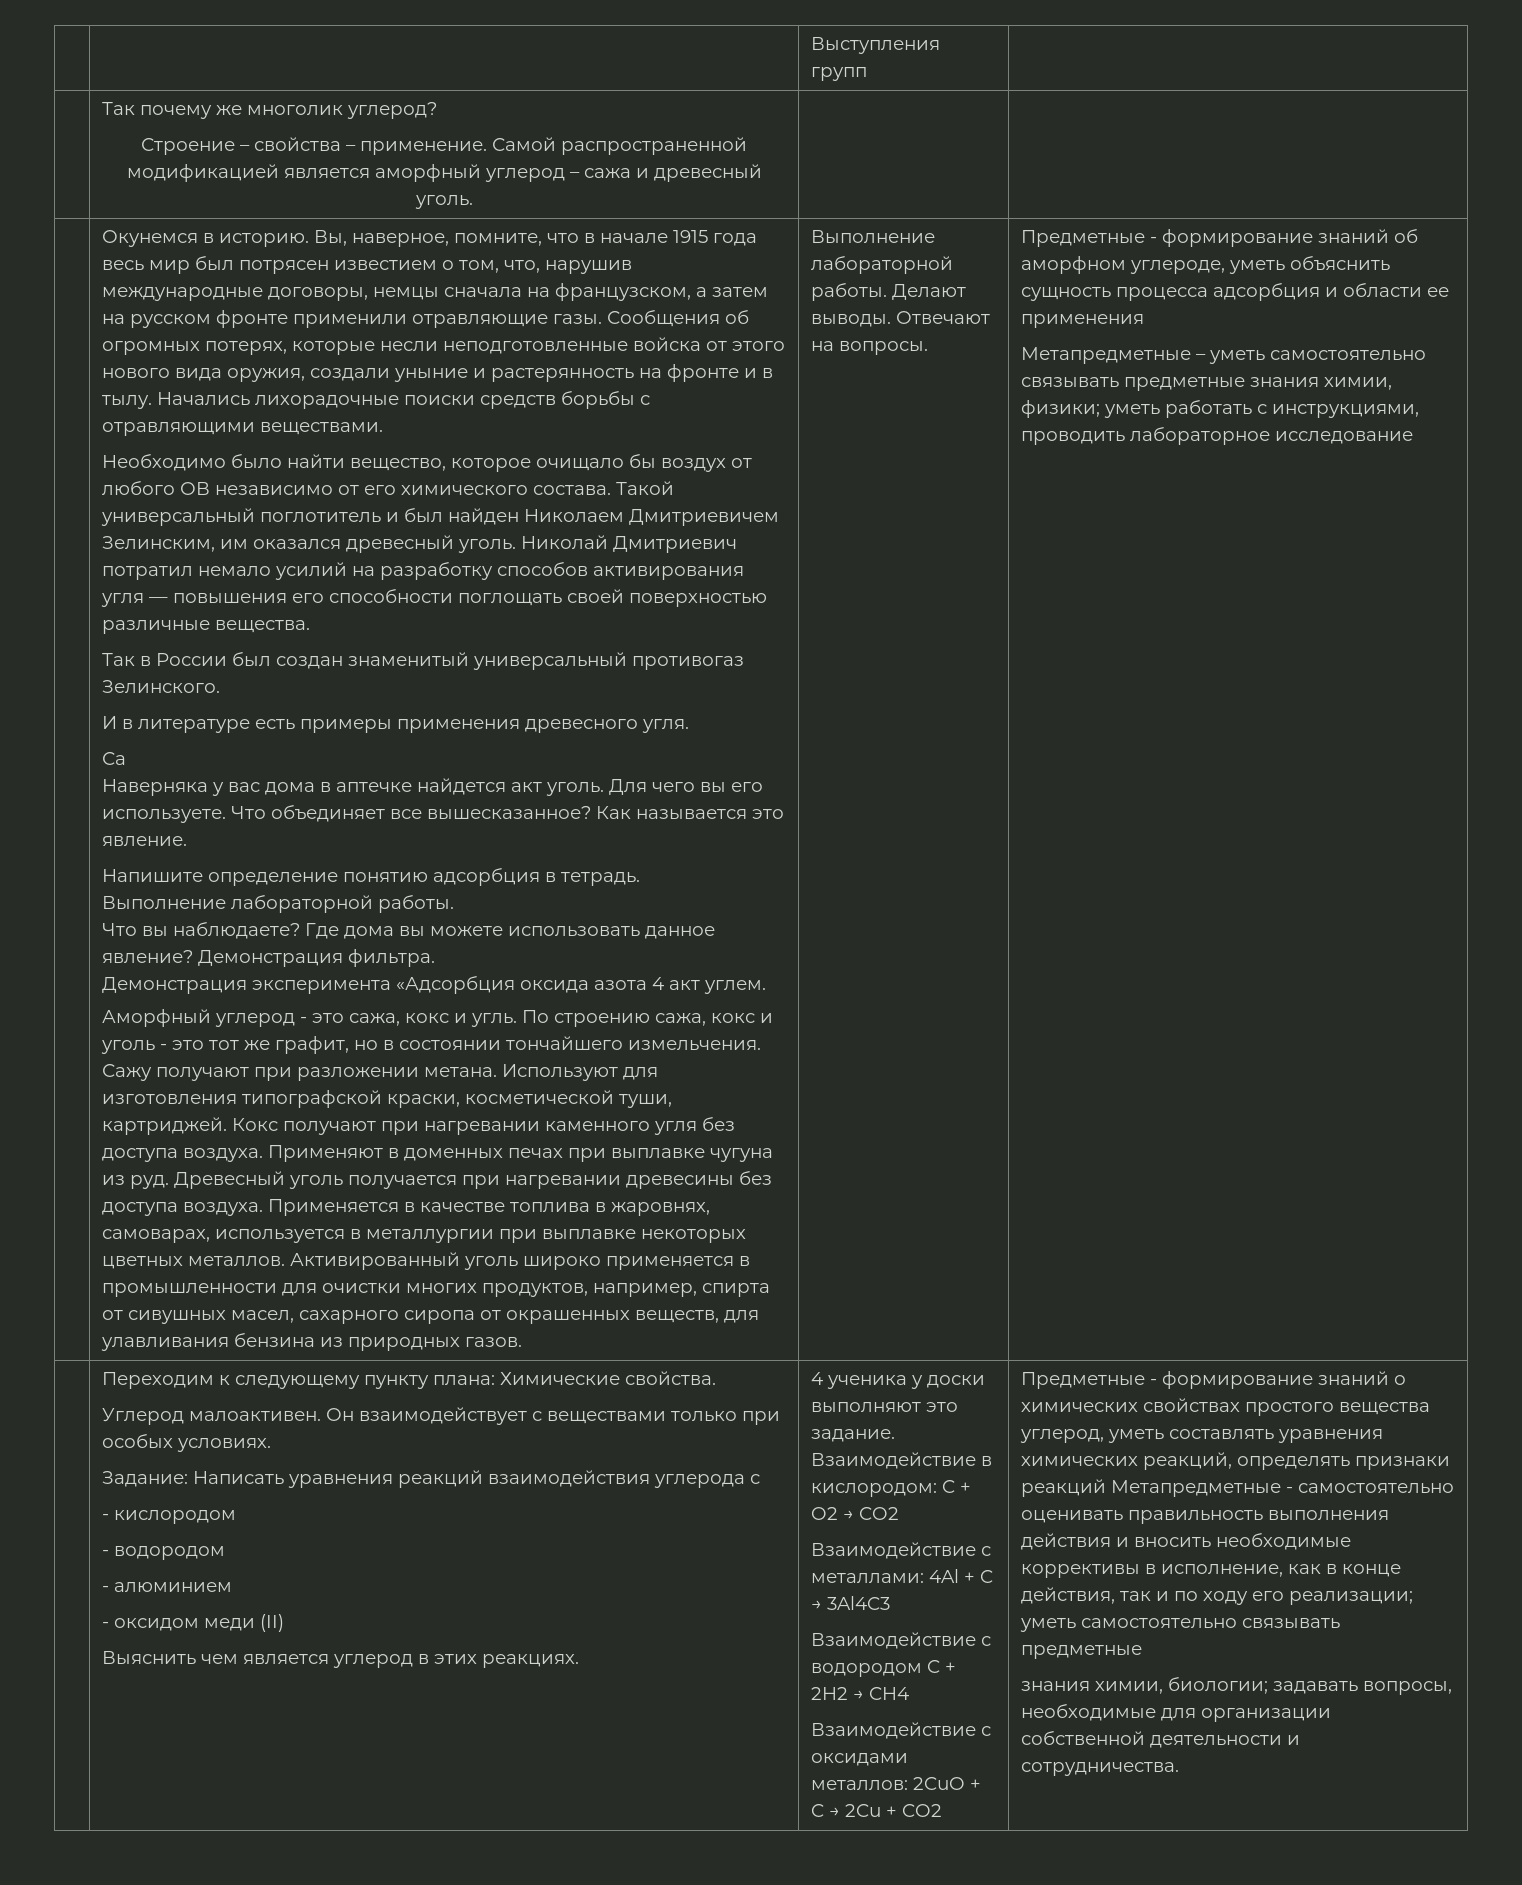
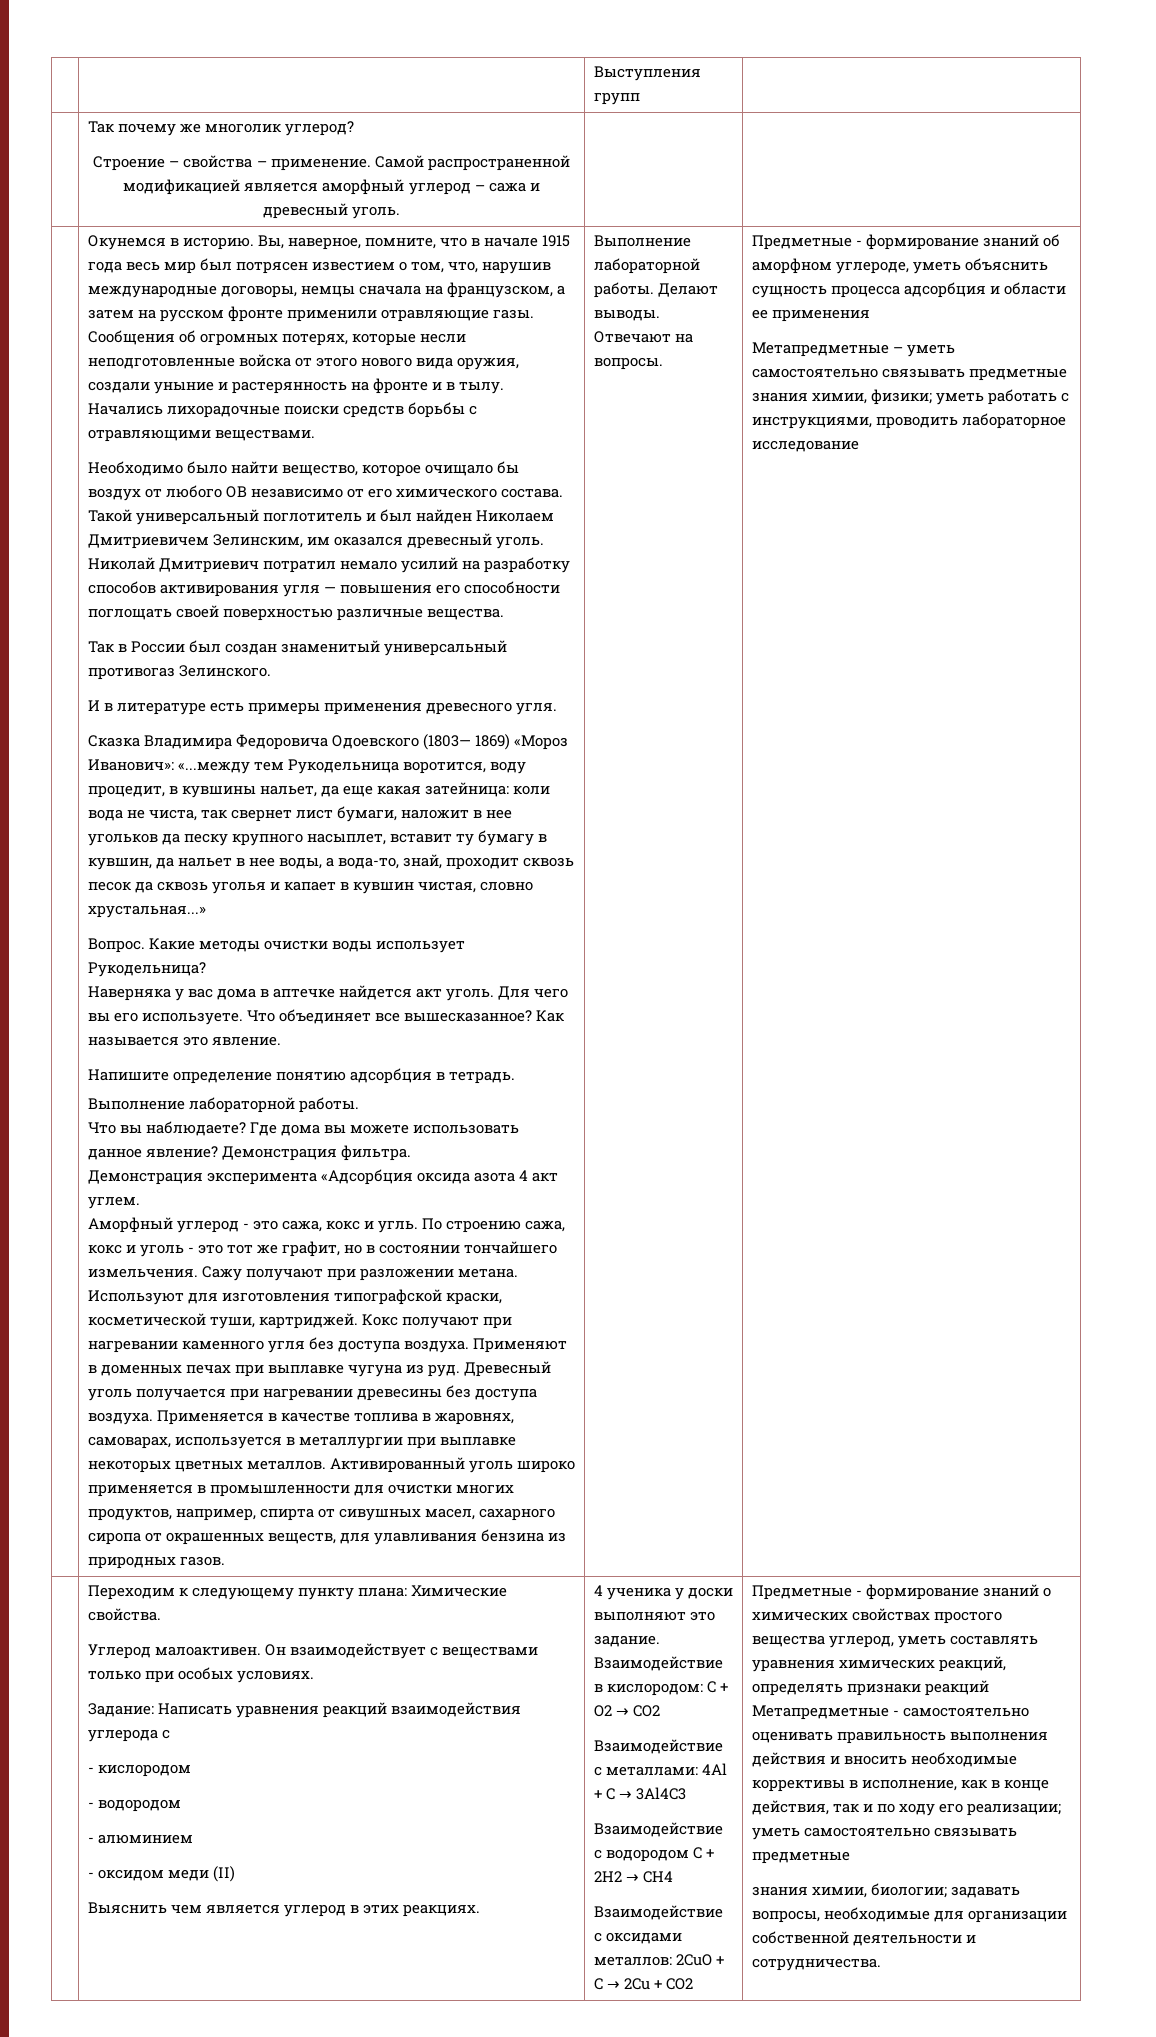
- Са
+ Сказка Владимира Федоровича Одоевского (1803— 1869) «Мороз Иванович»: «...между тем Рукодельница воротится, воду процедит, в кувшины нальет, да еще какая затейница: коли вода не чиста, так свернет лист бумаги, наложит в нее угольков да песку крупного насыплет, вставит ту бумагу в кувшин, да нальет в нее воды, а вода-то, знай, проходит сквозь песок да сквозь уголья и капает в кувшин чистая, словно хрустальная...»
+ Вопрос. Какие методы очистки воды использует Рукодельница?

